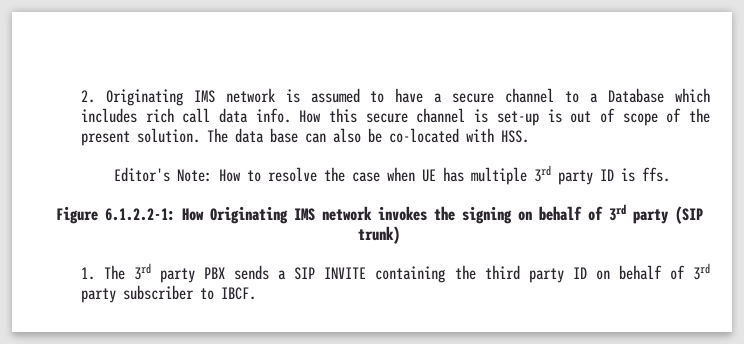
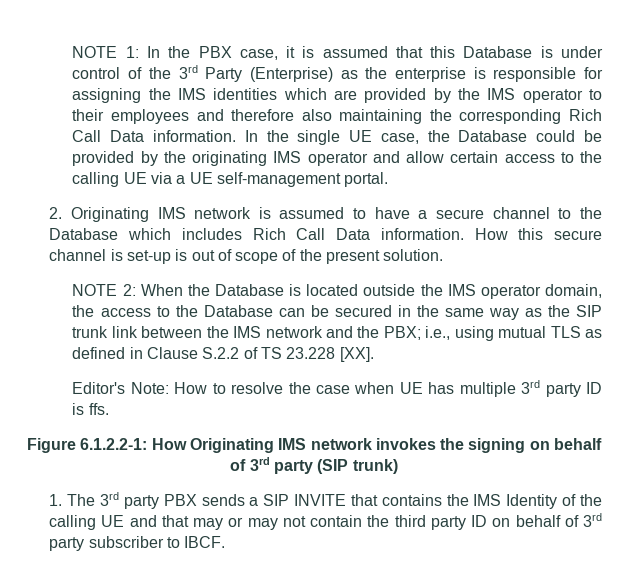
+ NOTE 1: In the PBX case, it is assumed that this Database is under control of the 3rd Party (Enterprise) as the enterprise is responsible for assigning the IMS identities which are provided by the IMS operator to their employees and therefore also maintaining the corresponding Rich Call Data information. In the single UE case, the Database could be provided by the originating IMS operator and allow certain access to the calling UE via a UE self-management portal.
- 2. Originating IMS network is assumed to have a secure channel to a Database which includes rich call data info.
+ 2. Originating IMS network is assumed to have a secure channel to the Database which includes Rich Call Data information.
- How this secure channel is set-up is out of scope of the present solution. The data base can also be co-located with HSS.
+ How this secure channel is set-up is out of scope of the present solution.
+ NOTE 2: When the Database is located outside the IMS operator domain, the access to the Database can be secured in the same way as the SIP trunk link between the IMS network and the PBX; i.e., using mutual TLS as defined in Clause S.2.2 of TS 23.228 [XX].
- 1. The 3rd party PBX sends a SIP INVITE containing the third party ID on behalf of 3rd party subscriber to IBCF.
+ 1. The 3rd party PBX sends a SIP INVITE that contains the IMS Identity of the calling UE and that may or may not contain the third party ID on behalf of 3rd party subscriber to IBCF.

